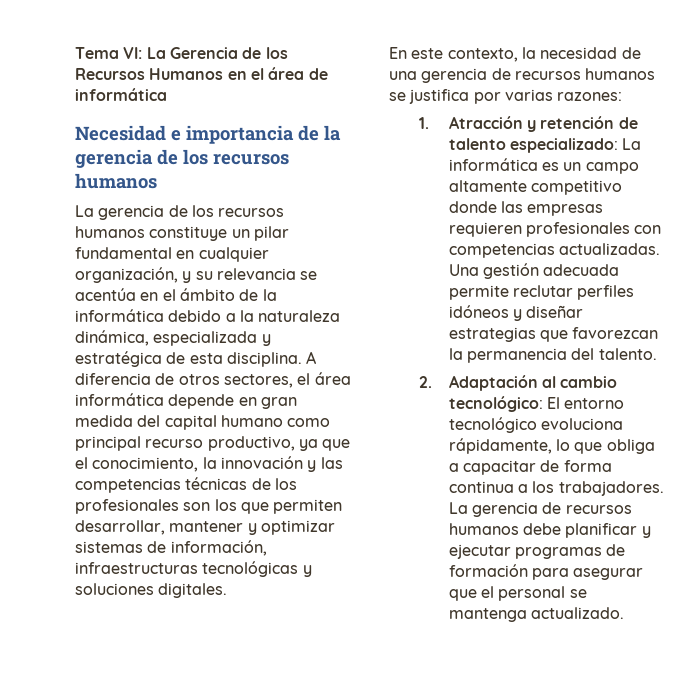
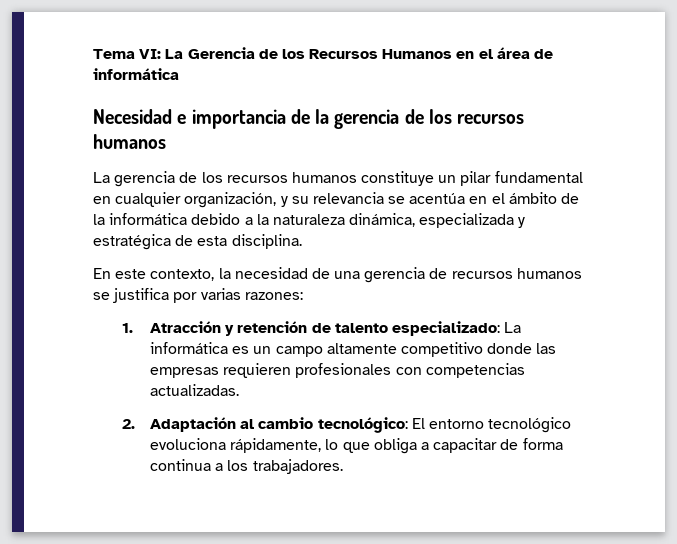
- A diferencia de otros sectores, el área informática depende en gran medida del capital humano como principal recurso productivo, ya que el conocimiento, la innovación y las competencias técnicas de los profesionales son los que permiten desarrollar, mantener y optimizar sistemas de información, infraestructuras tecnológicas y soluciones digitales.
- Una gestión adecuada permite reclutar perfiles idóneos y diseñar estrategias que favorezcan la permanencia del talento.
- La gerencia de recursos humanos debe planificar y ejecutar programas de formación para asegurar que el personal se mantenga actualizado.

